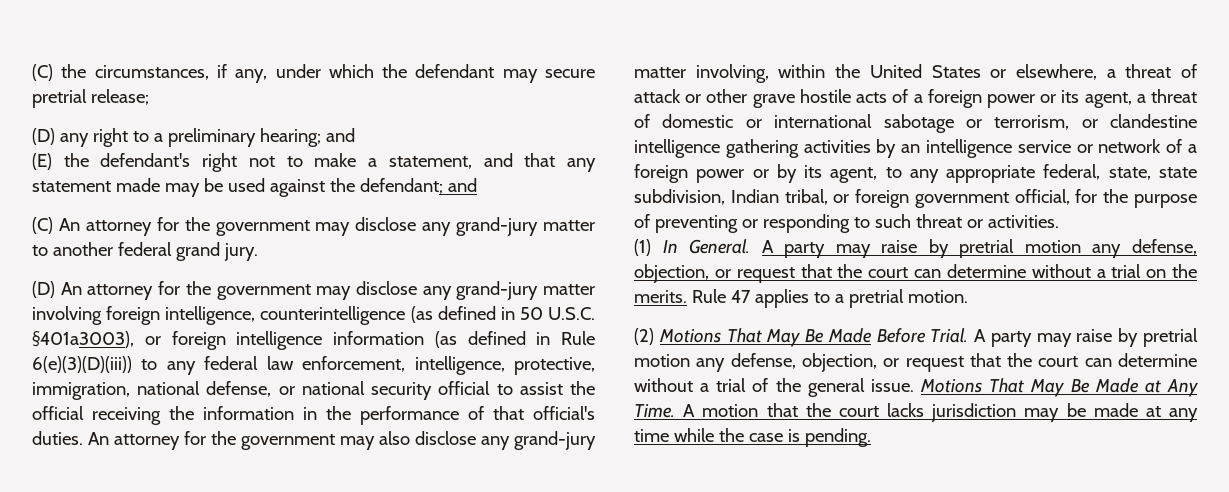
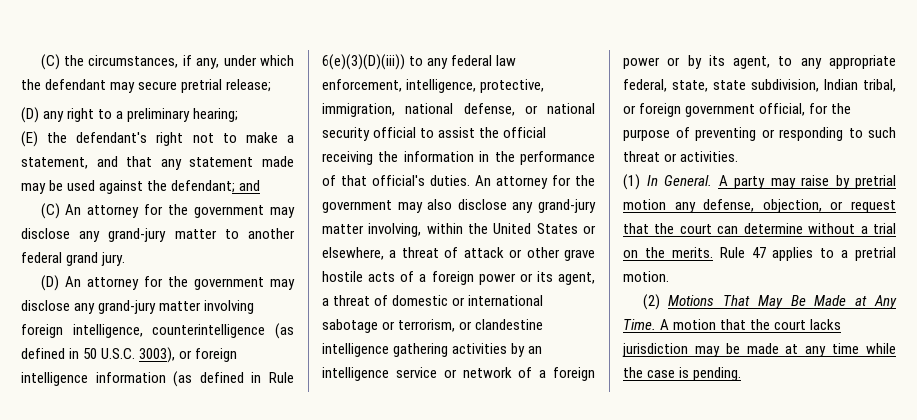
- (D) any right to a preliminary hearing; and
+ (D) any right to a preliminary hearing;
- (D) An attorney for the government may disclose any grand-jury matter involving foreign intelligence, counterintelligence (as defined in 50 U.S.C. §401a3003), or foreign intelligence information (as defined in Rule 6(e)(3)(D)(iii)) to any federal law enforcement, intelligence, protective, immigration, national defense, or national security official to assist the official receiving the information in the performance of that official's duties.
+ (D) An attorney for the government may disclose any grand-jury matter involving foreign intelligence, counterintelligence (as defined in 50 U.S.C. 3003), or foreign intelligence information (as defined in Rule 6(e)(3)(D)(iii)) to any federal law enforcement, intelligence, protective, immigration, national defense, or national security official to assist the official receiving the information in the performance of that official's duties.
- (2) Motions That May Be Made Before Trial. A party may raise by pretrial motion any defense, objection, or request that the court can determine without a trial of the general issue. Motions That May Be Made at Any Time.
+ (2) Motions That May Be Made at Any Time.

